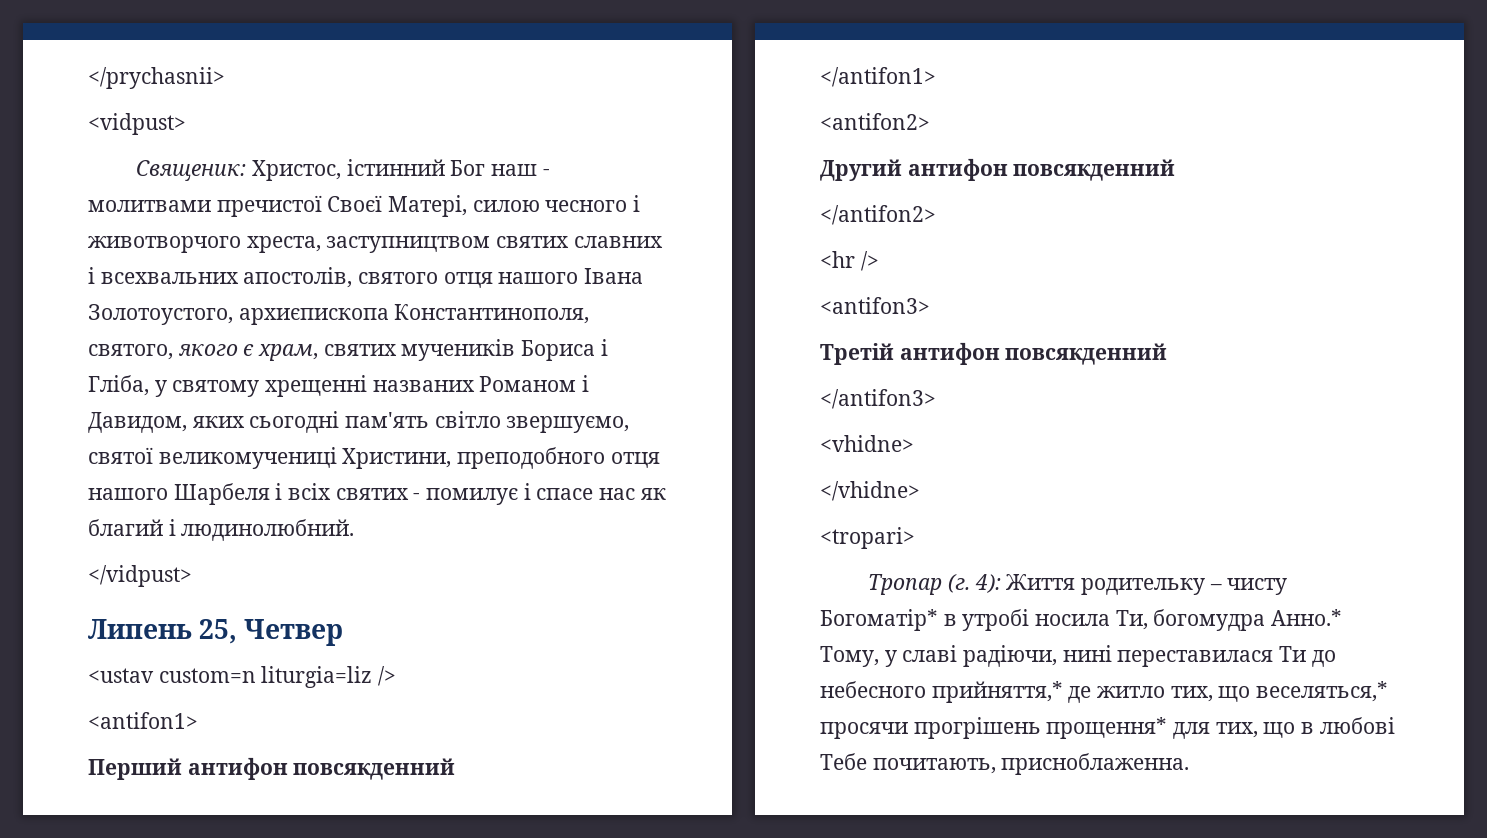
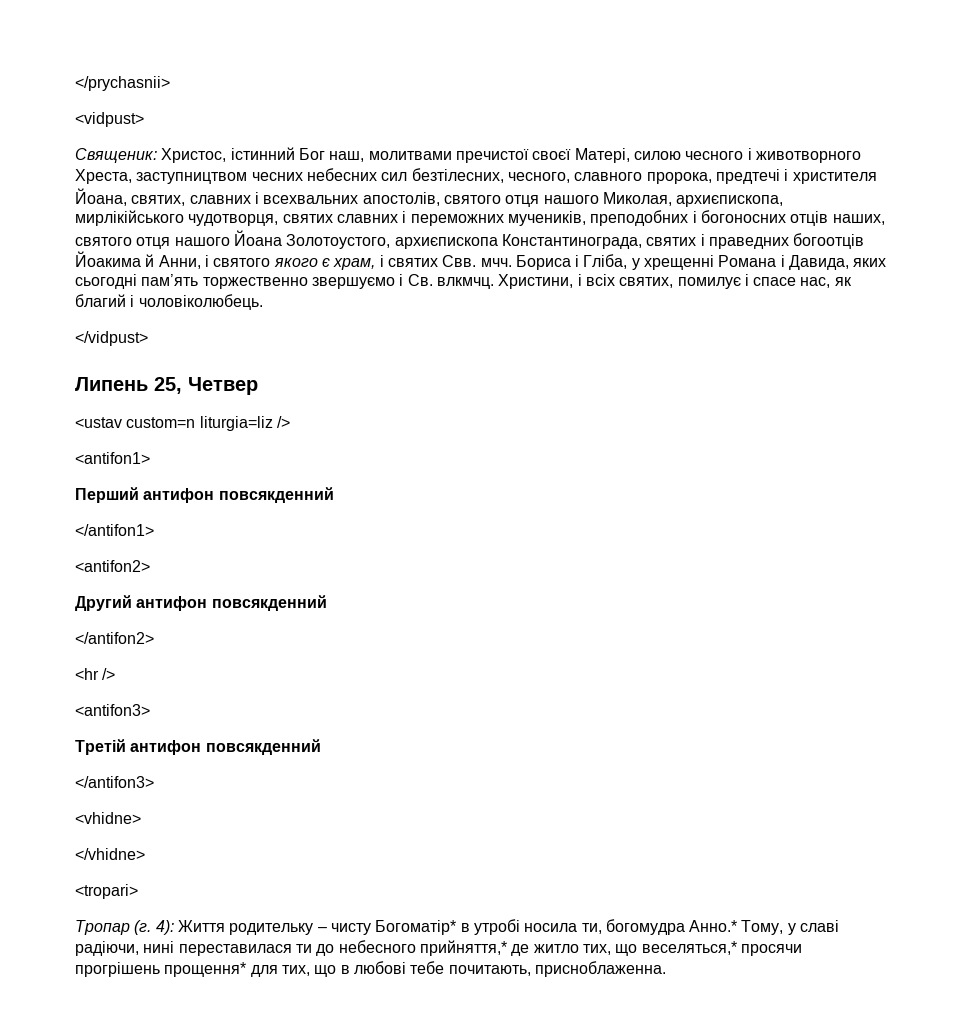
- Священик: Христос, істинний Бог наш - молитвами пречистої Своєї Матері, силою чесного і животворчого хреста, заступництвом святих славних і всехвальних апостолів, святого отця нашого Івана Золотоустого, архиєпископа Константинополя, святого, якого є храм, святих мучеників Бориса і Гліба, у святому хрещенні названих Романом і Давидом, яких сьогодні пам'ять світло звершуємо, святої великомучениці Христини, преподобного отця нашого Шарбеля і всіх святих - помилує і спасе нас як благий і людинолюбний.
+ Священик: Христос, істинний Бог наш, молитвами пречистої своєї Матері, силою чесного і животворного Хреста, заступництвом чесних небесних сил безтілесних, чесного, славного пророка, предтечі і христителя Йоана, святих, славних і всехвальних апостолів, святого отця нашого Миколая, архиєпископа, мирлікійського чудотворця, святих славних і переможних мучеників, преподобних і богоносних отців наших, святого отця нашого Йоана Золотоустого, архиєпископа Константинограда, святих і праведних богоотців Йоакима й Анни, і святого якого є храм, і святих Свв. мчч. Бориса і Гліба, у хрещенні Романа і Давида, яких сьогодні пам’ять торжественно звершуємо і Св. влкмчц. Христини, і всіх святих, помилує і спасе нас, як благий і чоловіколюбець.
- Тропар (г. 4): Життя родительку – чисту Богоматір* в утробі носила Ти, богомудра Анно.* Тому, у славі радіючи, нині переставилася Ти до небесного прийняття,* де житло тих, що веселяться,* просячи прогрішень прощення* для тих, що в любові Тебе почитають, присноблаженна.
+ Тропар (г. 4): Життя родительку – чисту Богоматір* в утробі носила ти, богомудра Анно.* Тому, у славі радіючи, нині переставилася ти до небесного прийняття,* де житло тих, що веселяться,* просячи прогрішень прощення* для тих, що в любові тебе почитають, присноблаженна.

